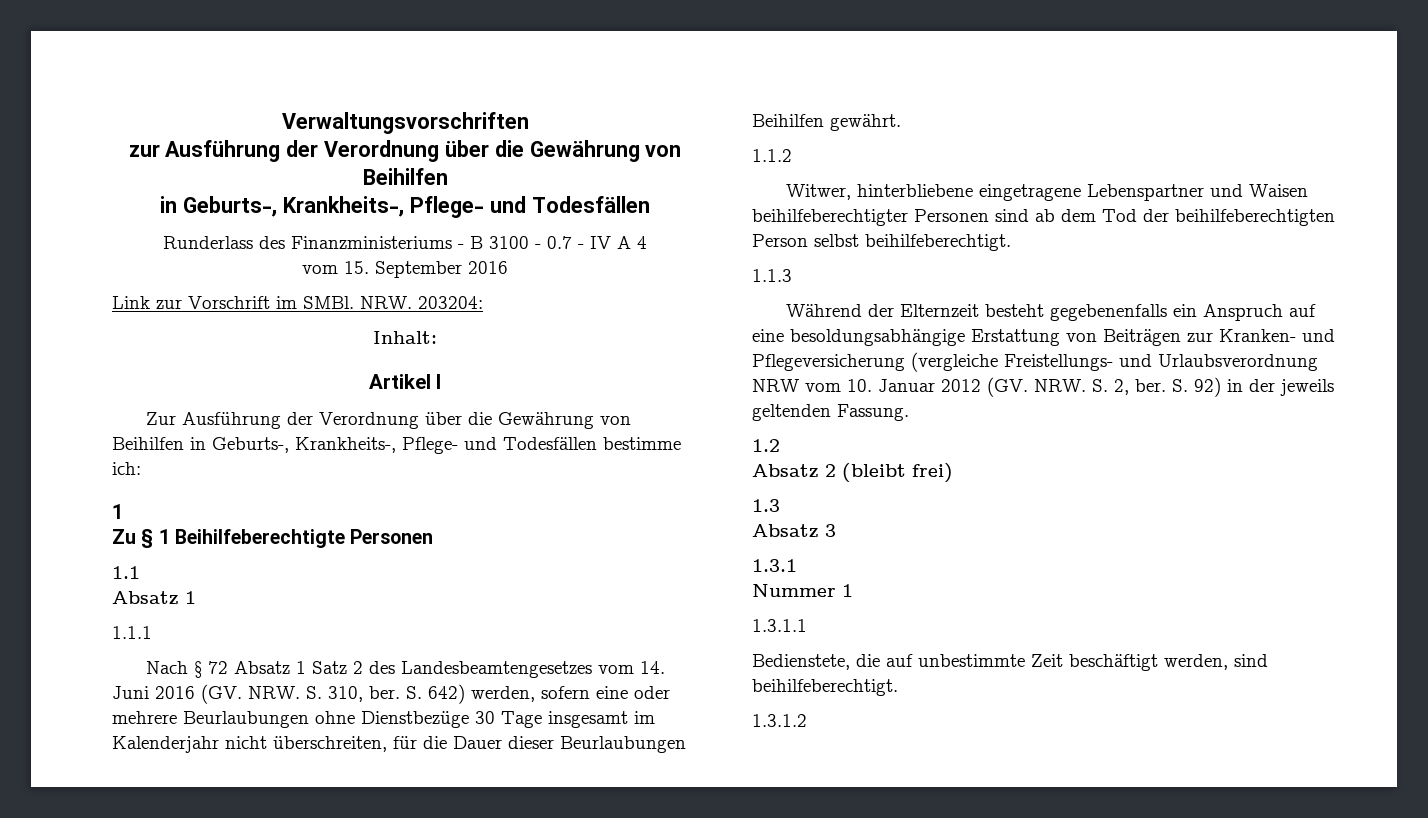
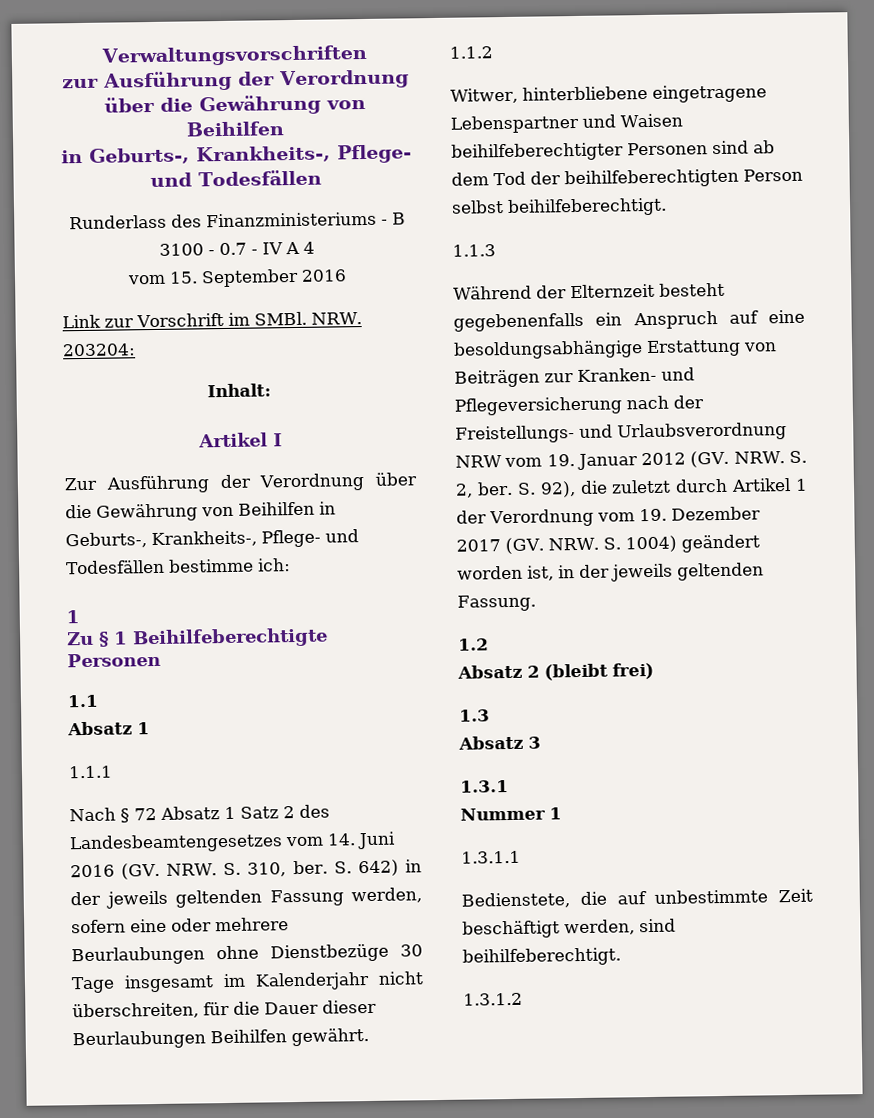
- S. 642) werden, sofern eine oder mehrere Beurlaubungen ohne Dienstbezüge 30 Tage insgesamt im Kalenderjahr nicht überschreiten, für die Dauer dieser Beurlaubungen Beihilfen gewährt.
+ S. 642) in der jeweils geltenden Fassung werden, sofern eine oder mehrere Beurlaubungen ohne Dienstbezüge 30 Tage insgesamt im Kalenderjahr nicht überschreiten, für die Dauer dieser Beurlaubungen Beihilfen gewährt.
- Während der Elternzeit besteht gegebenenfalls ein Anspruch auf eine besoldungsabhängige Erstattung von Beiträgen zur Kranken- und Pflegeversicherung (vergleiche Freistellungs- und Urlaubsverordnung NRW vom 10. Januar 2012 (GV. NRW. S. 2, ber.
+ Während der Elternzeit besteht gegebenenfalls ein Anspruch auf eine besoldungsabhängige Erstattung von Beiträgen zur Kranken- und Pflegeversicherung nach der Freistellungs- und Urlaubsverordnung NRW vom 19. Januar 2012 (GV. NRW. S. 2, ber.
- S. 92) in der jeweils geltenden Fassung.
+ S. 92), die zuletzt durch Artikel 1 der Verordnung vom 19. Dezember 2017 (GV. NRW. S. 1004) geändert worden ist, in der jeweils geltenden Fassung.

